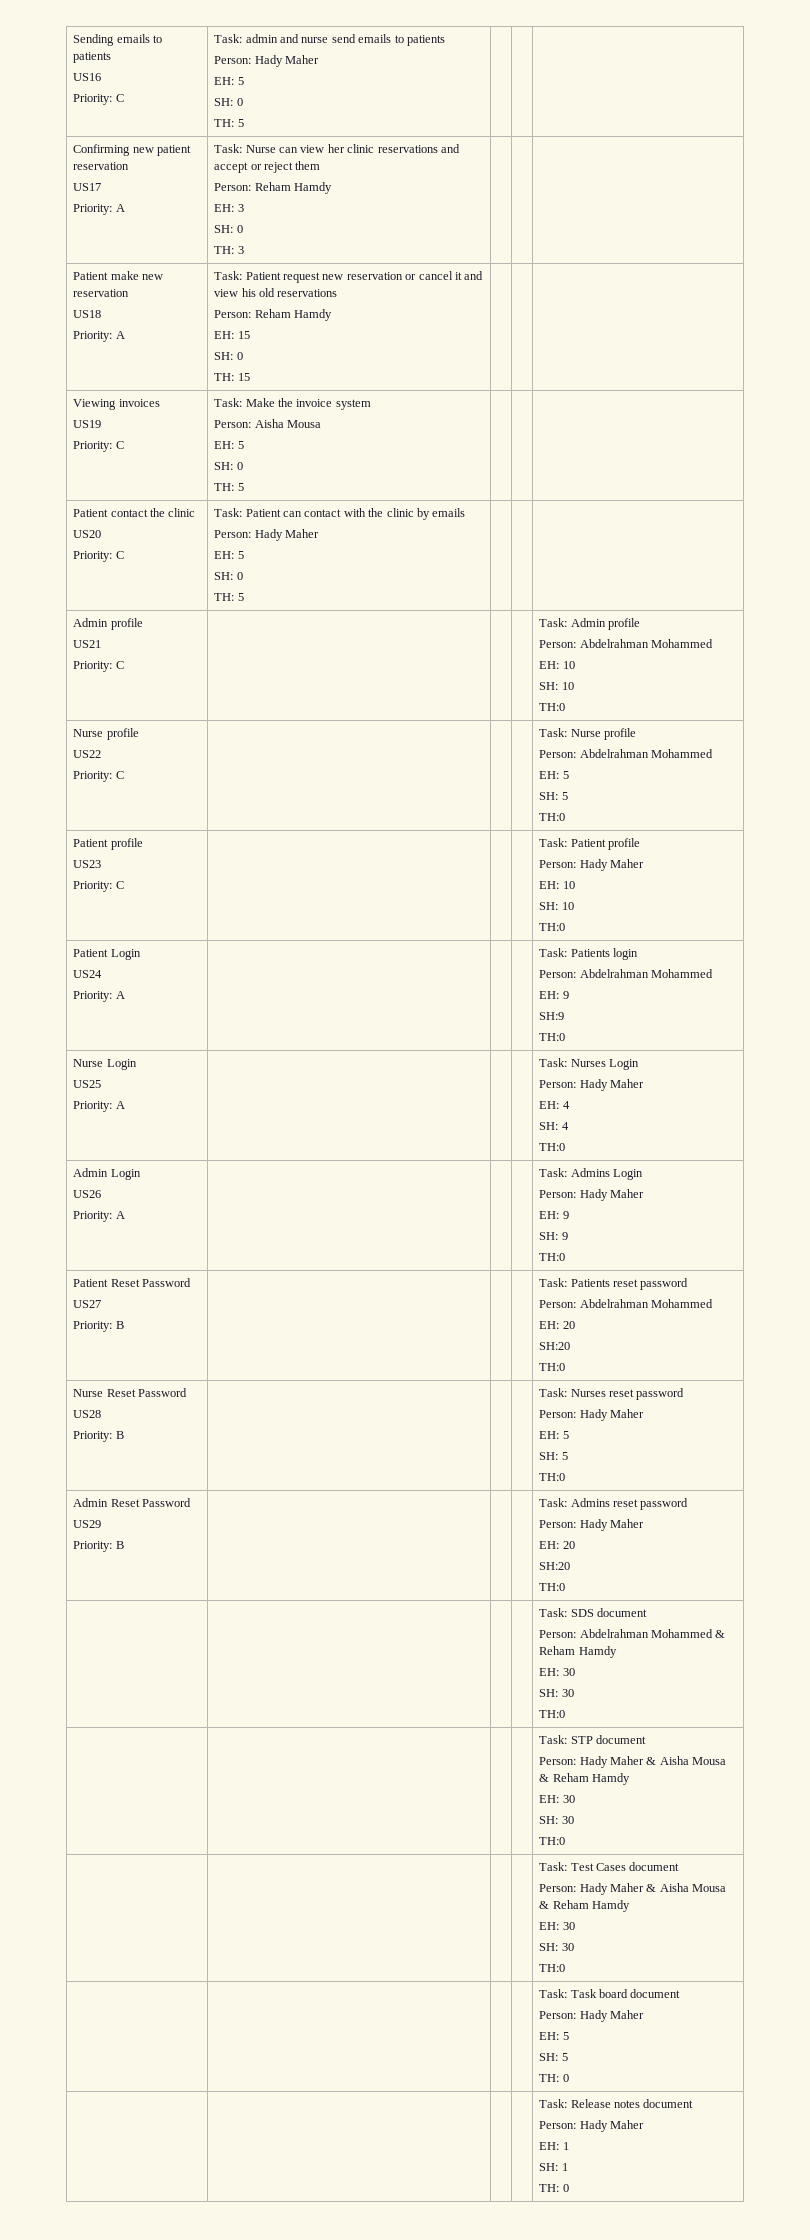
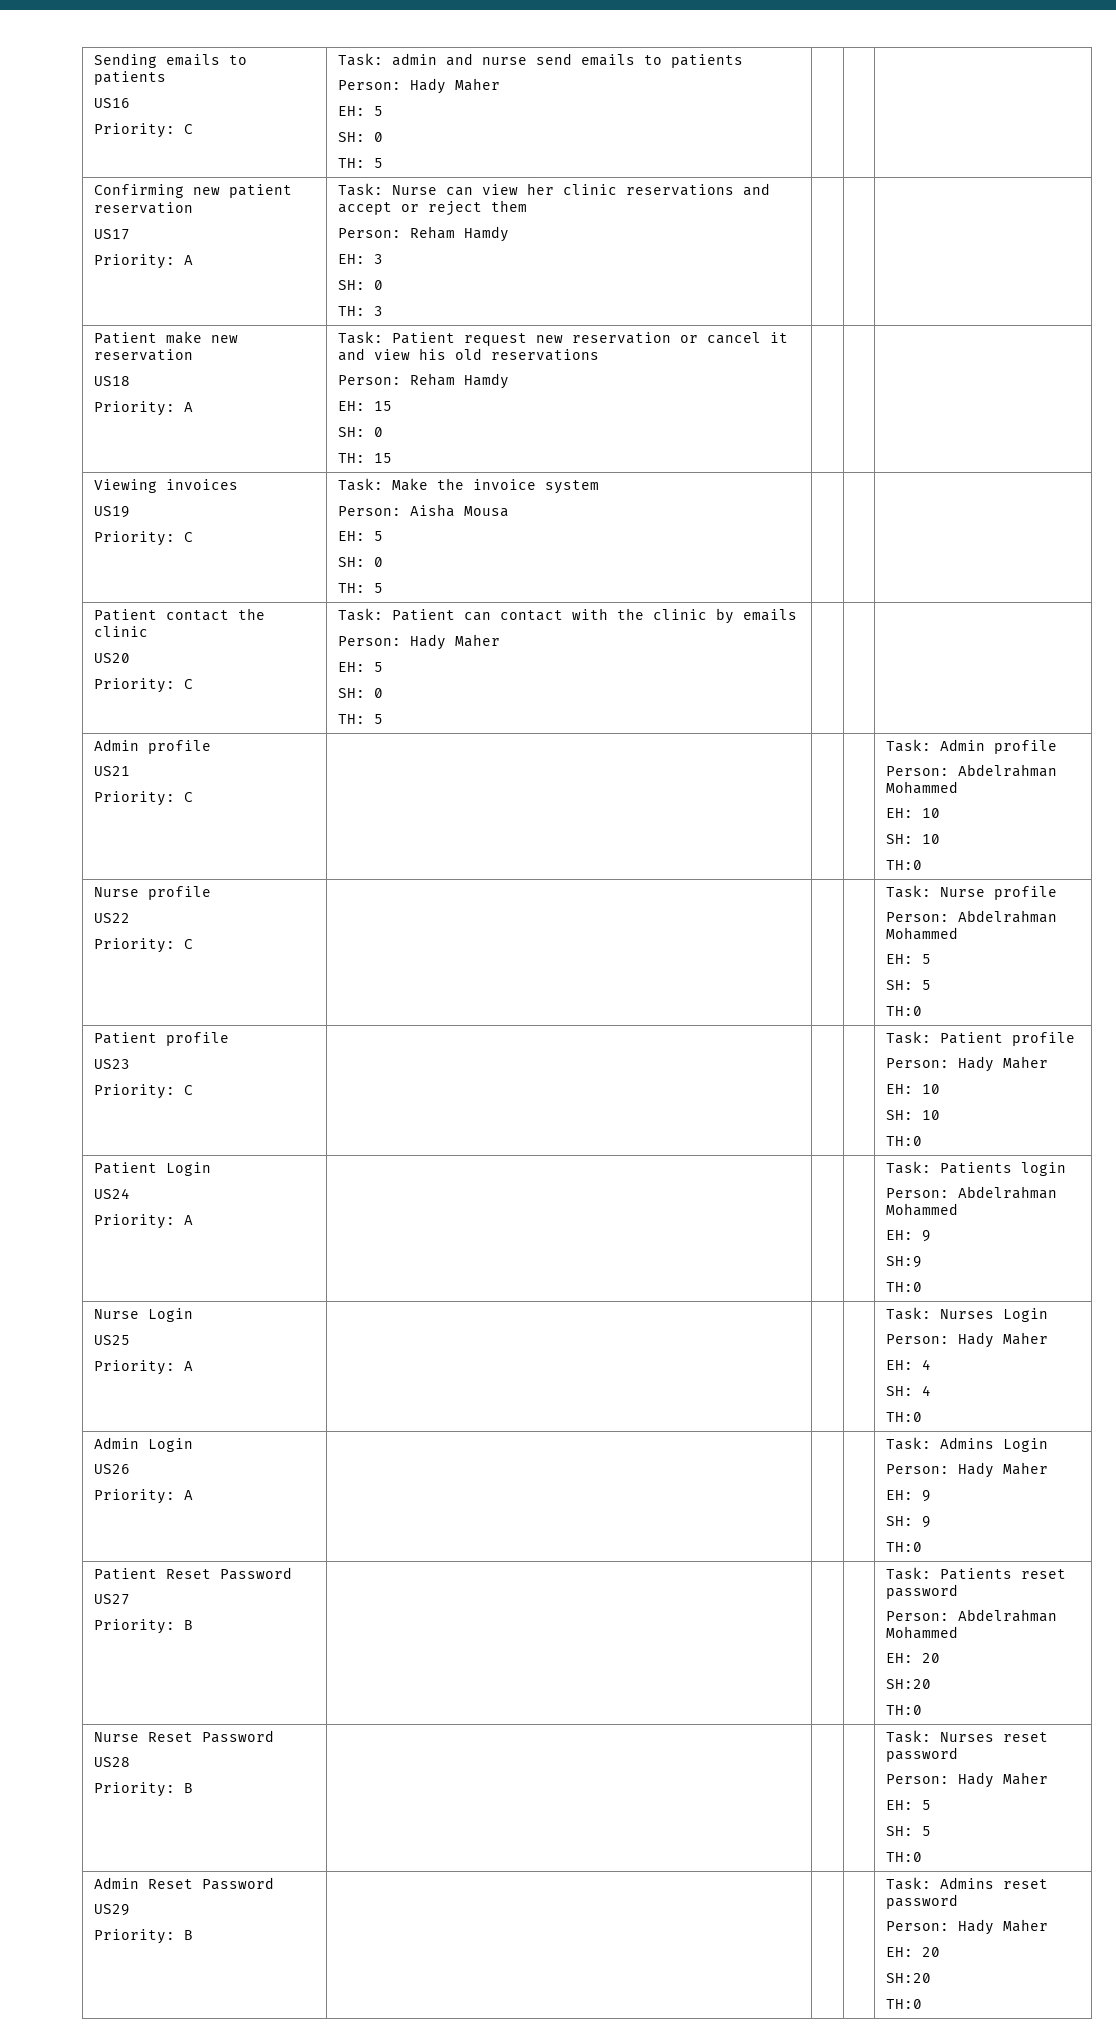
- | | | | Task: SDS document
- Person: Abdelrahman Mohammed & Reham Hamdy
- EH: 30
- SH: 30
- TH:0
- | | | | Task: STP document
- Person: Hady Maher & Aisha Mousa & Reham Hamdy
- EH: 30
- SH: 30
- TH:0
- | | | | Task: Test Cases document
- Person: Hady Maher & Aisha Mousa & Reham Hamdy
- EH: 30
- SH: 30
- TH:0
- | | | | Task: Task board document
- Person: Hady Maher
- EH: 5
- SH: 5
- TH: 0
- | | | | Task: Release notes document
- Person: Hady Maher
- EH: 1
- SH: 1
- TH: 0

